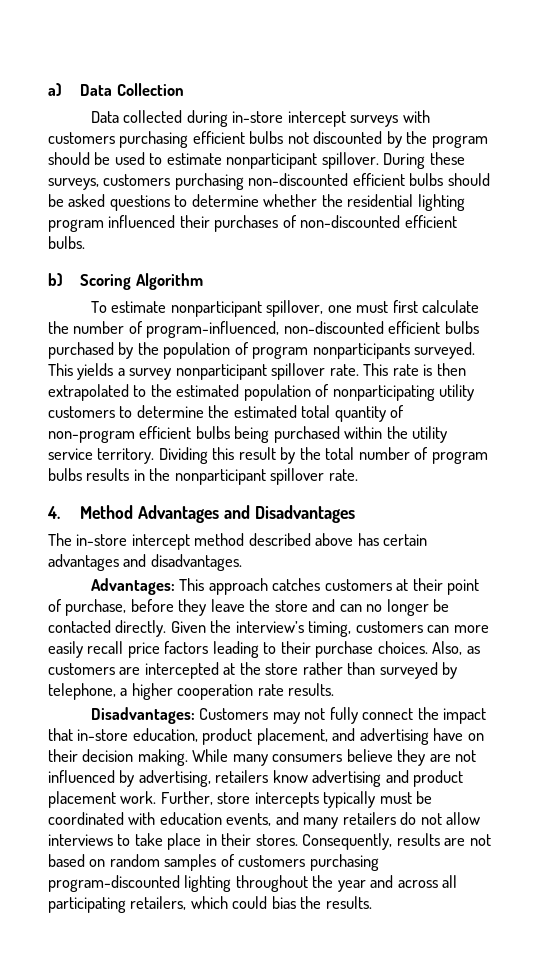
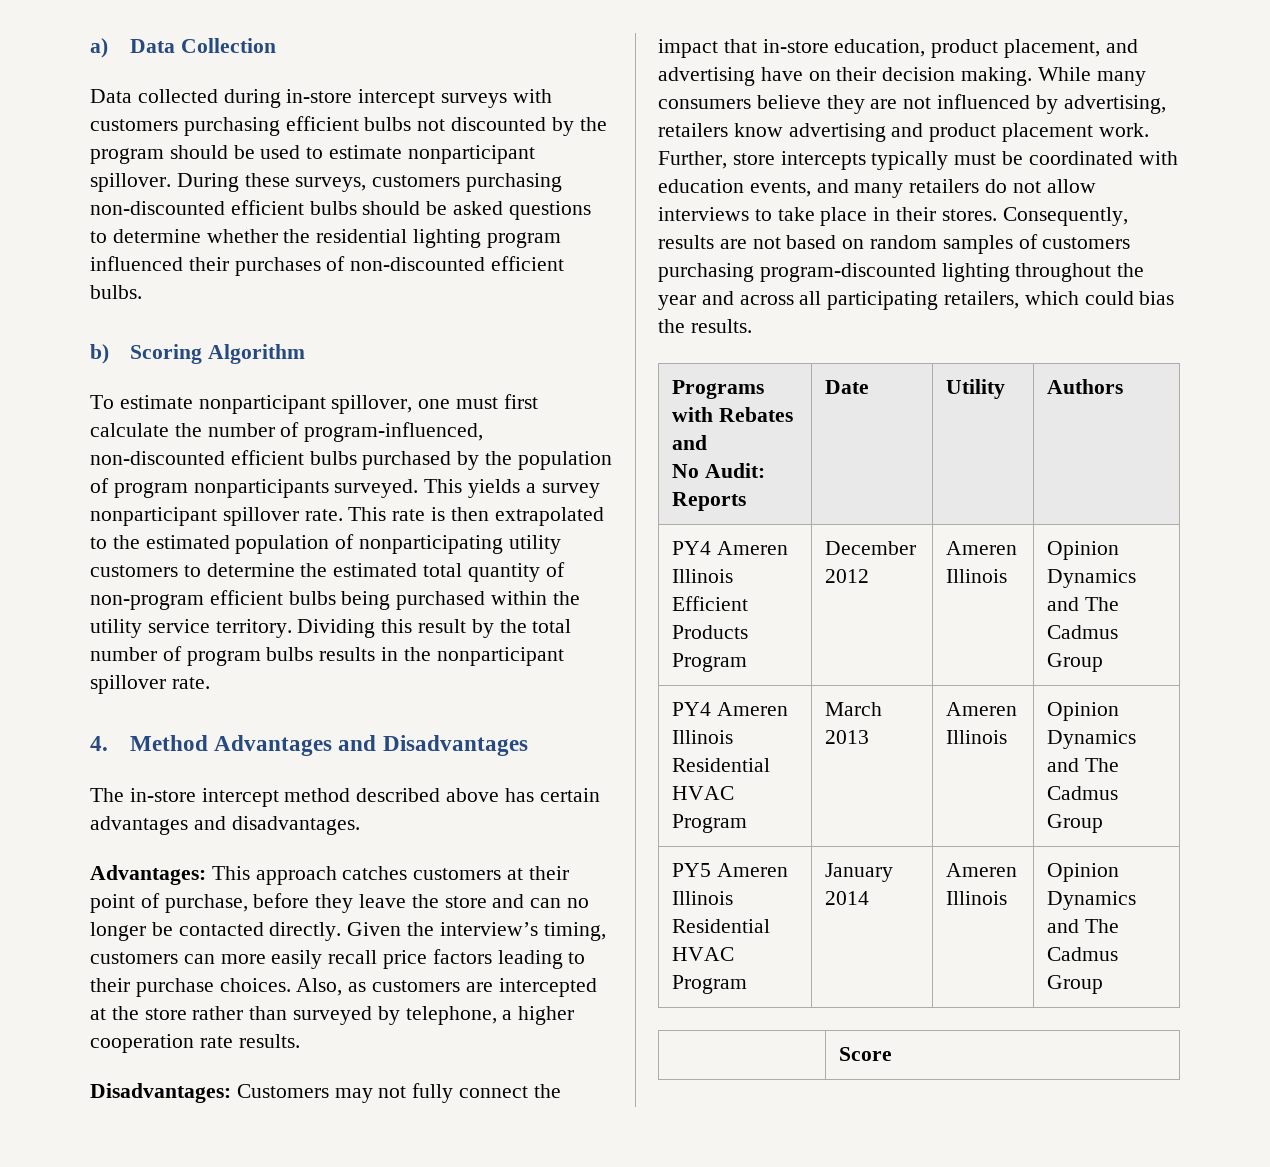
+ Programs with Rebates and
+ No Audit: Reports | Date | Utility | Authors
+ PY4 Ameren Illinois Efficient Products Program | December 2012 | Ameren Illinois | Opinion Dynamics and The Cadmus Group
+ PY4 Ameren Illinois Residential HVAC Program | March 2013 | Ameren Illinois | Opinion Dynamics and The Cadmus Group
+ PY5 Ameren Illinois Residential HVAC Program | January 2014 | Ameren Illinois | Opinion Dynamics and The Cadmus Group
+ | Score

